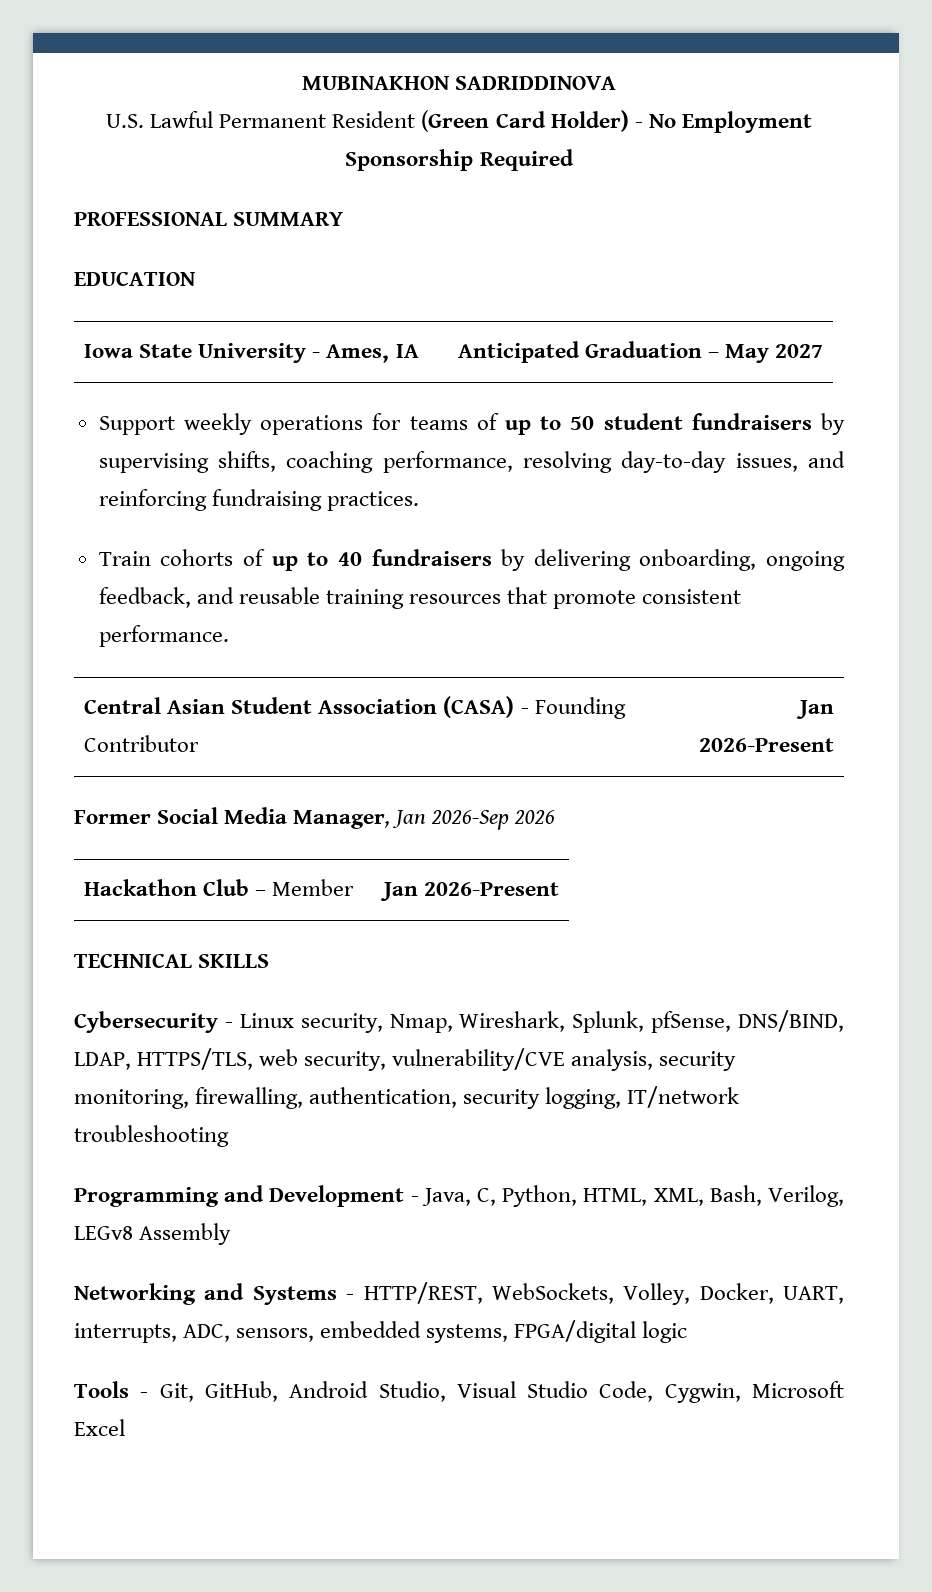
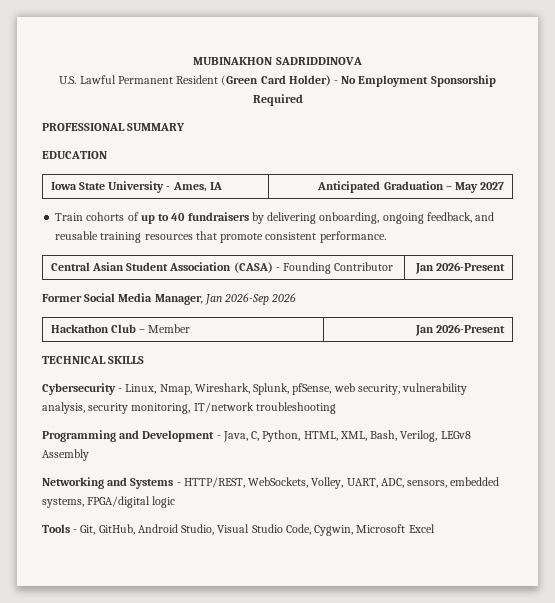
- Support weekly operations for teams of up to 50 student fundraisers by supervising shifts, coaching performance, resolving day-to-day issues, and reinforcing fundraising practices.
- Cybersecurity - Linux security, Nmap, Wireshark, Splunk, pfSense, DNS/BIND, LDAP, HTTPS/TLS, web security, vulnerability/CVE analysis, security monitoring, firewalling, authentication, security logging, IT/network troubleshooting
+ Cybersecurity - Linux, Nmap, Wireshark, Splunk, pfSense, web security, vulnerability analysis, security monitoring, IT/network troubleshooting
- Networking and Systems - HTTP/REST, WebSockets, Volley, Docker, UART, interrupts, ADC, sensors, embedded systems, FPGA/digital logic
+ Networking and Systems - HTTP/REST, WebSockets, Volley, UART, ADC, sensors, embedded systems, FPGA/digital logic

